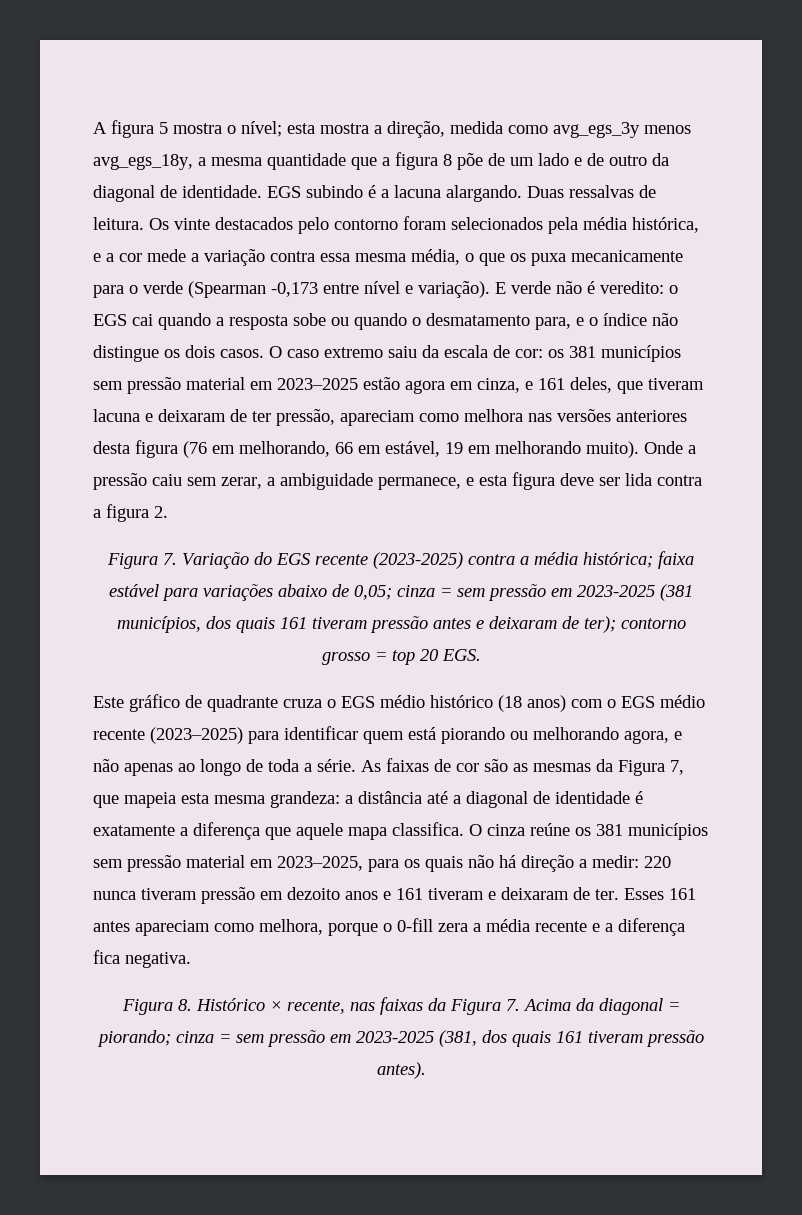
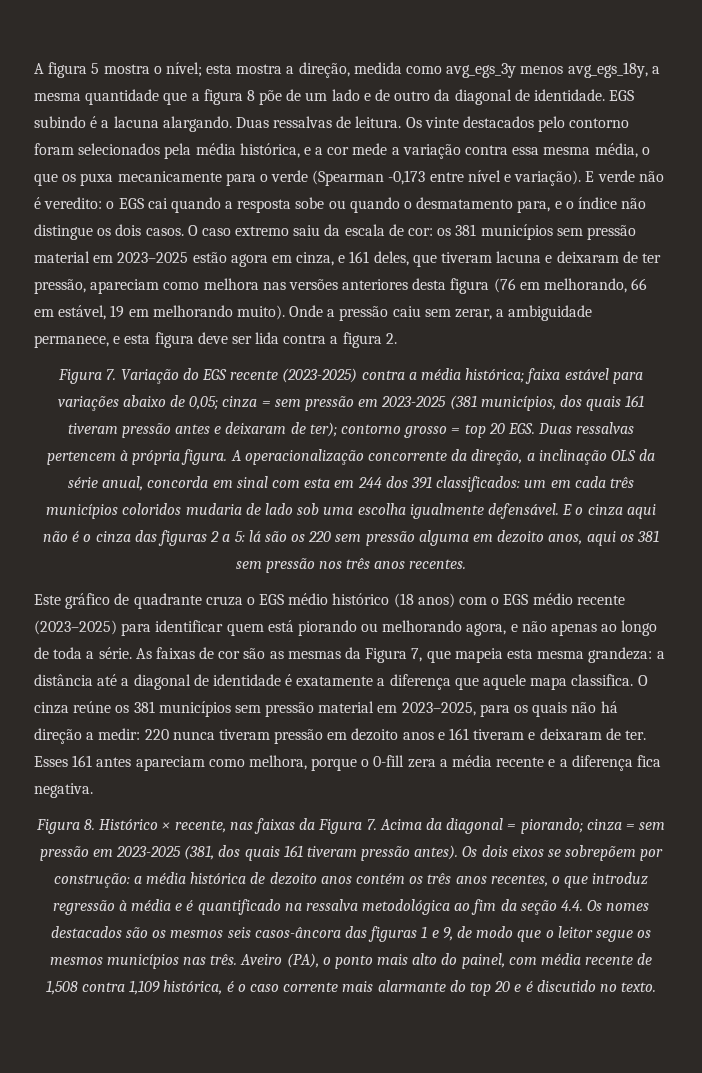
- Figura 7. Variação do EGS recente (2023-2025) contra a média histórica; faixa estável para variações abaixo de 0,05; cinza = sem pressão em 2023-2025 (381 municípios, dos quais 161 tiveram pressão antes e deixaram de ter); contorno grosso = top 20 EGS.
+ Figura 7. Variação do EGS recente (2023-2025) contra a média histórica; faixa estável para variações abaixo de 0,05; cinza = sem pressão em 2023-2025 (381 municípios, dos quais 161 tiveram pressão antes e deixaram de ter); contorno grosso = top 20 EGS. Duas ressalvas pertencem à própria figura. A operacionalização concorrente da direção, a inclinação OLS da série anual, concorda em sinal com esta em 244 dos 391 classificados: um em cada três municípios coloridos mudaria de lado sob uma escolha igualmente defensável. E o cinza aqui não é o cinza das figuras 2 a 5: lá são os 220 sem pressão alguma em dezoito anos, aqui os 381 sem pressão nos três anos recentes.
+ Os dois eixos se sobrepõem por construção: a média histórica de dezoito anos contém os três anos recentes, o que introduz regressão à média e é quantificado na ressalva metodológica ao fim da seção 4.4. Os nomes destacados são os mesmos seis casos-âncora das figuras 1 e 9, de modo que o leitor segue os mesmos municípios nas três. Aveiro (PA), o ponto mais alto do painel, com média recente de 1,508 contra 1,109 histórica, é o caso corrente mais alarmante do top 20 e é discutido no texto.

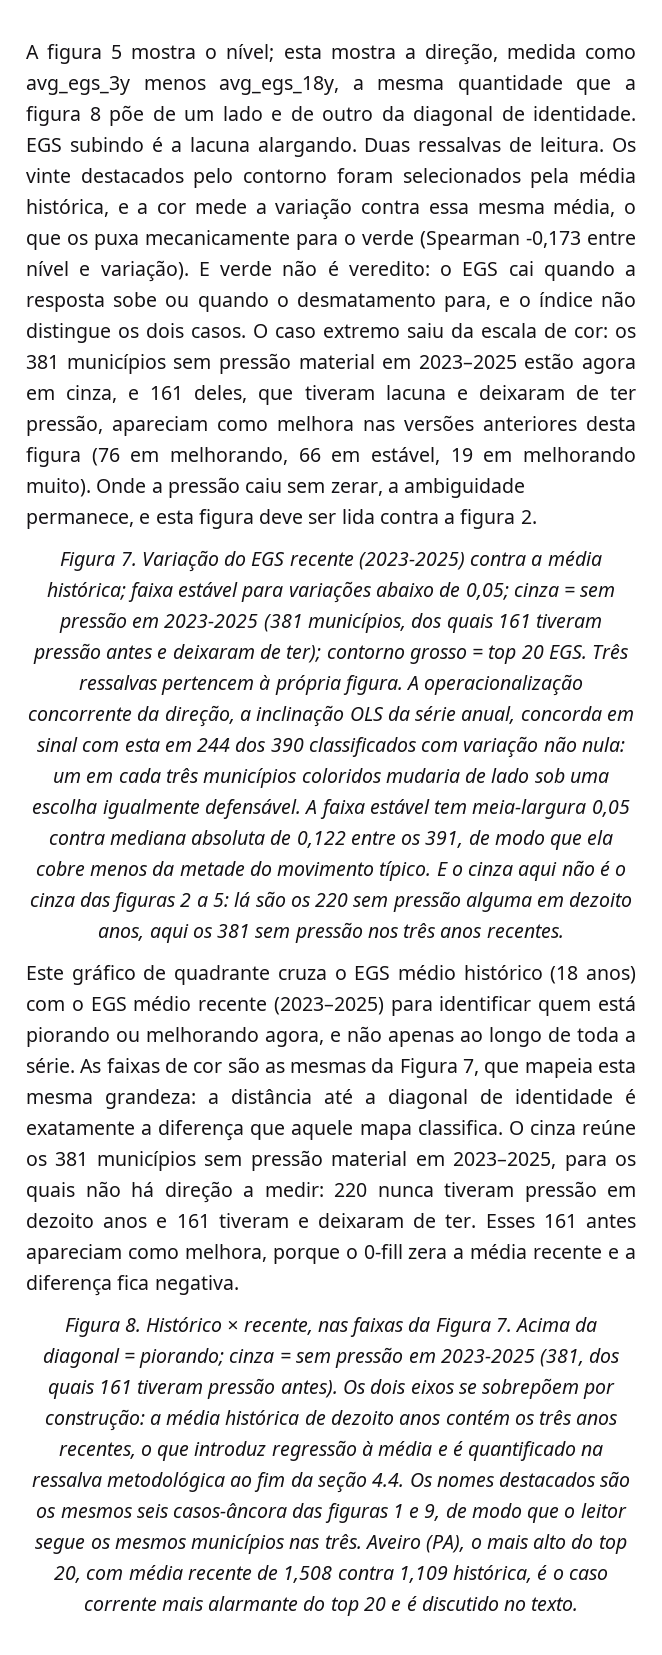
- Figura 7. Variação do EGS recente (2023-2025) contra a média histórica; faixa estável para variações abaixo de 0,05; cinza = sem pressão em 2023-2025 (381 municípios, dos quais 161 tiveram pressão antes e deixaram de ter); contorno grosso = top 20 EGS. Duas ressalvas pertencem à própria figura.
+ Figura 7. Variação do EGS recente (2023-2025) contra a média histórica; faixa estável para variações abaixo de 0,05; cinza = sem pressão em 2023-2025 (381 municípios, dos quais 161 tiveram pressão antes e deixaram de ter); contorno grosso = top 20 EGS. Três ressalvas pertencem à própria figura.
- A operacionalização concorrente da direção, a inclinação OLS da série anual, concorda em sinal com esta em 244 dos 391 classificados: um em cada três municípios coloridos mudaria de lado sob uma escolha igualmente defensável.
+ A operacionalização concorrente da direção, a inclinação OLS da série anual, concorda em sinal com esta em 244 dos 390 classificados com variação não nula: um em cada três municípios coloridos mudaria de lado sob uma escolha igualmente defensável.
+ A faixa estável tem meia-largura 0,05 contra mediana absoluta de 0,122 entre os 391, de modo que ela cobre menos da metade do movimento típico.
- Aveiro (PA), o ponto mais alto do painel, com média recente de 1,508 contra 1,109 histórica, é o caso corrente mais alarmante do top 20 e é discutido no texto.
+ Aveiro (PA), o mais alto do top 20, com média recente de 1,508 contra 1,109 histórica, é o caso corrente mais alarmante do top 20 e é discutido no texto.

